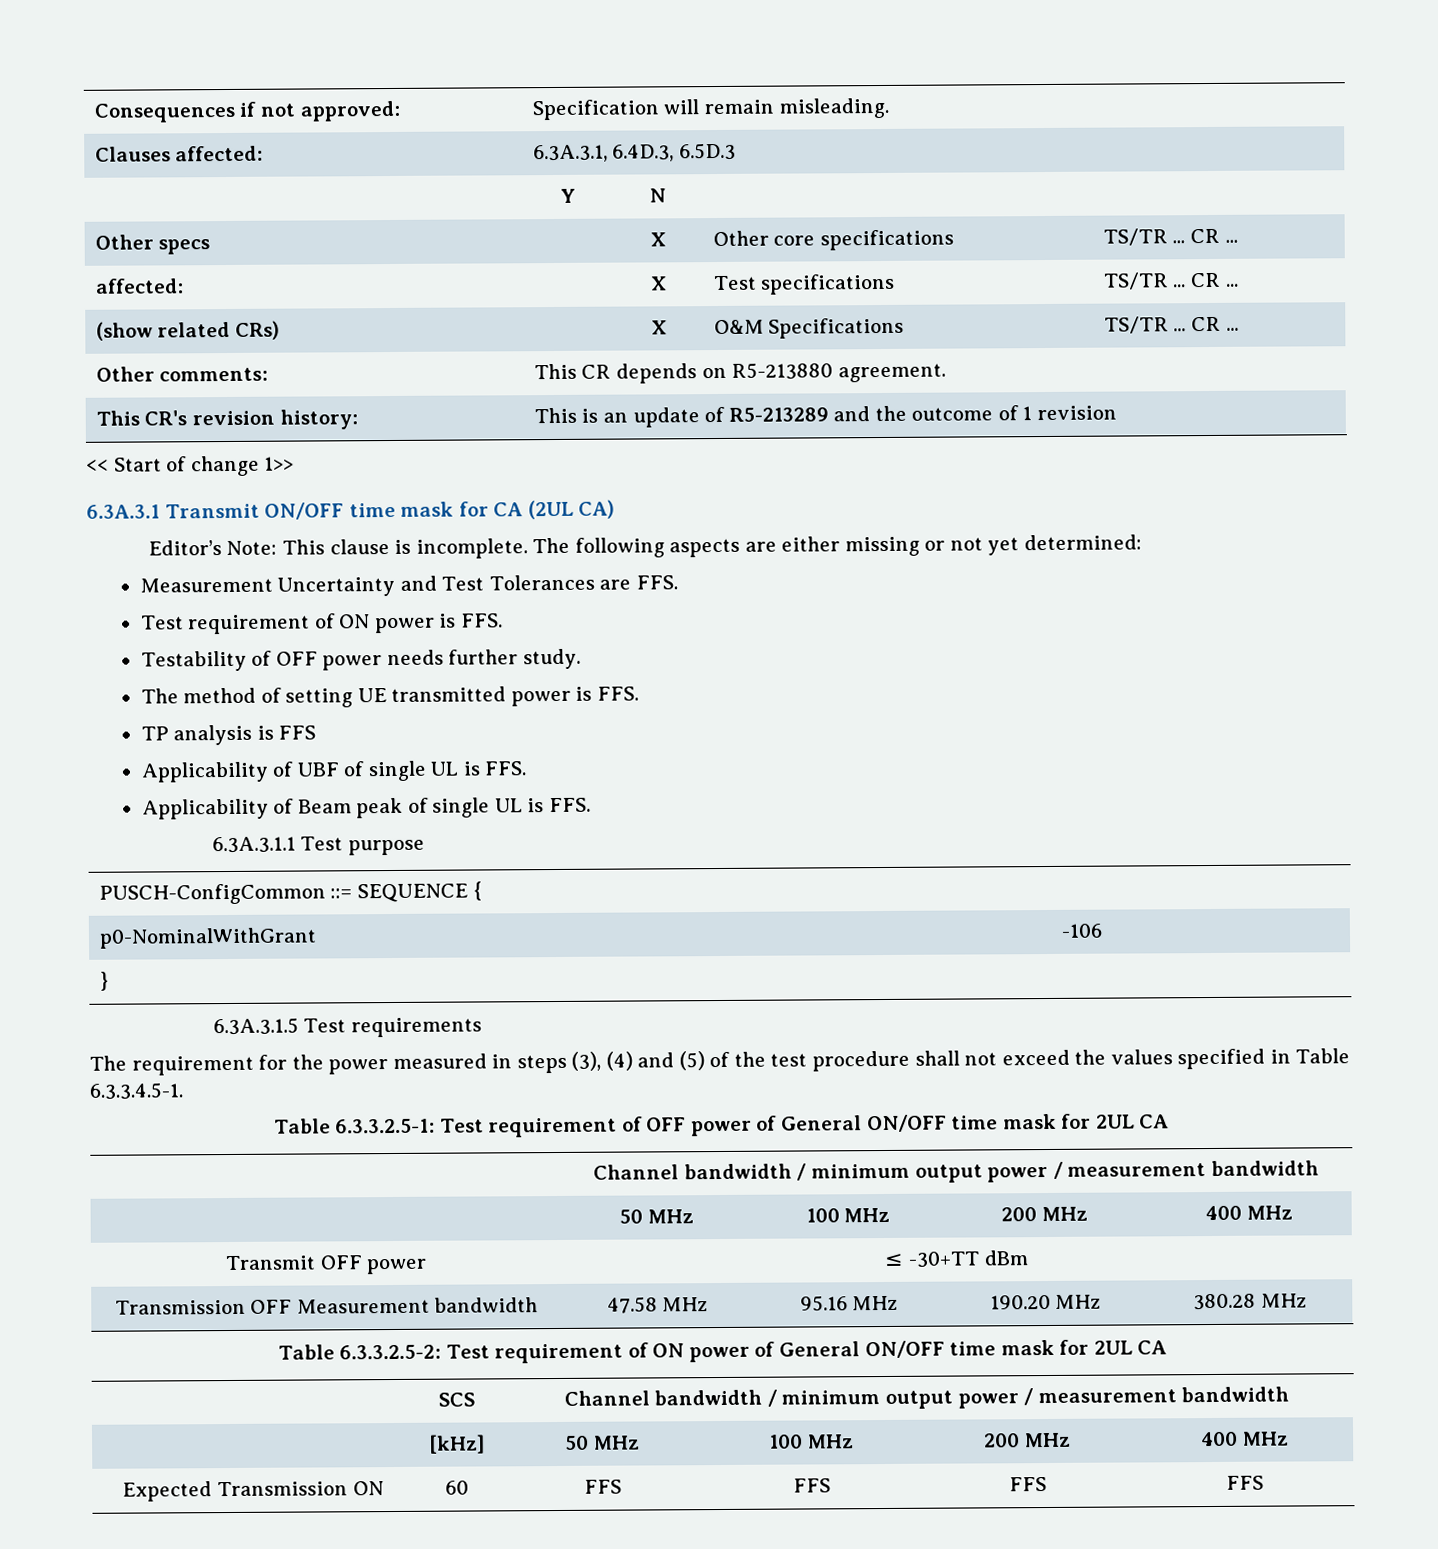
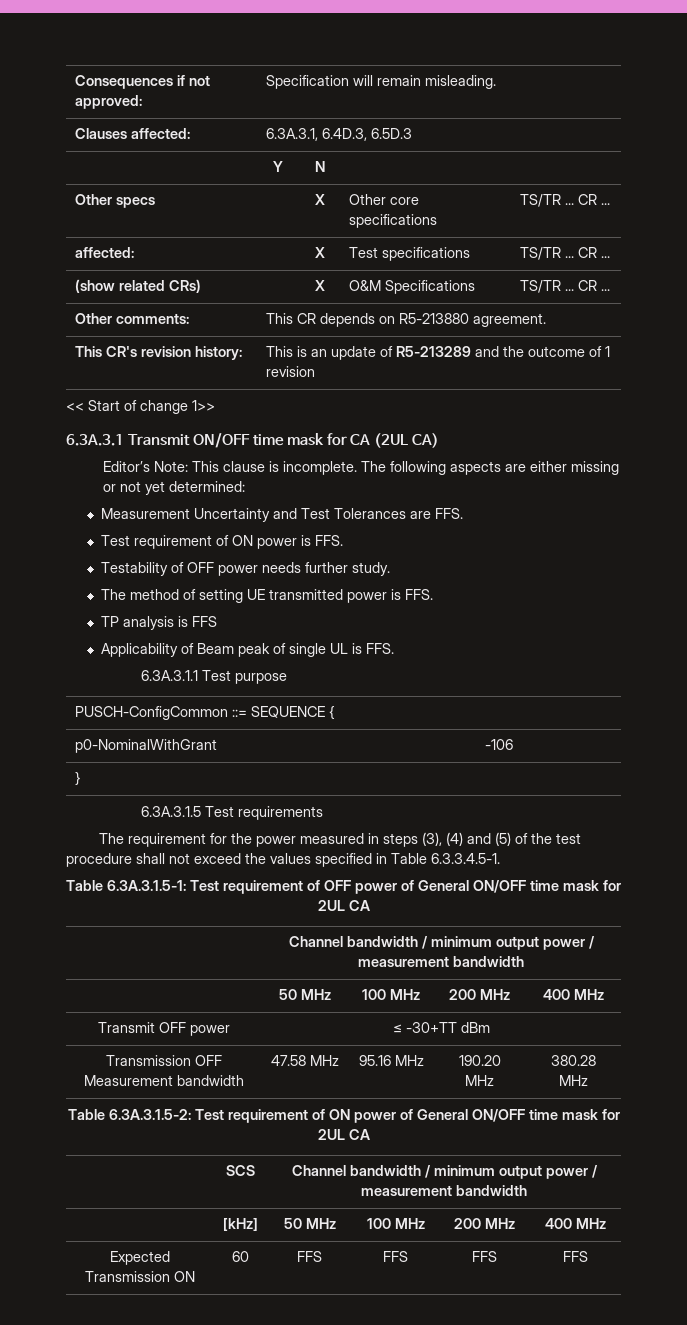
- Applicability of UBF of single UL is FFS.
- Table 6.3.3.2.5-1: Test requirement of OFF power of General ON/OFF time mask for 2UL CA
+ Table 6.3A.3.1.5-1: Test requirement of OFF power of General ON/OFF time mask for 2UL CA
- Table 6.3.3.2.5-2: Test requirement of ON power of General ON/OFF time mask for 2UL CA
+ Table 6.3A.3.1.5-2: Test requirement of ON power of General ON/OFF time mask for 2UL CA

